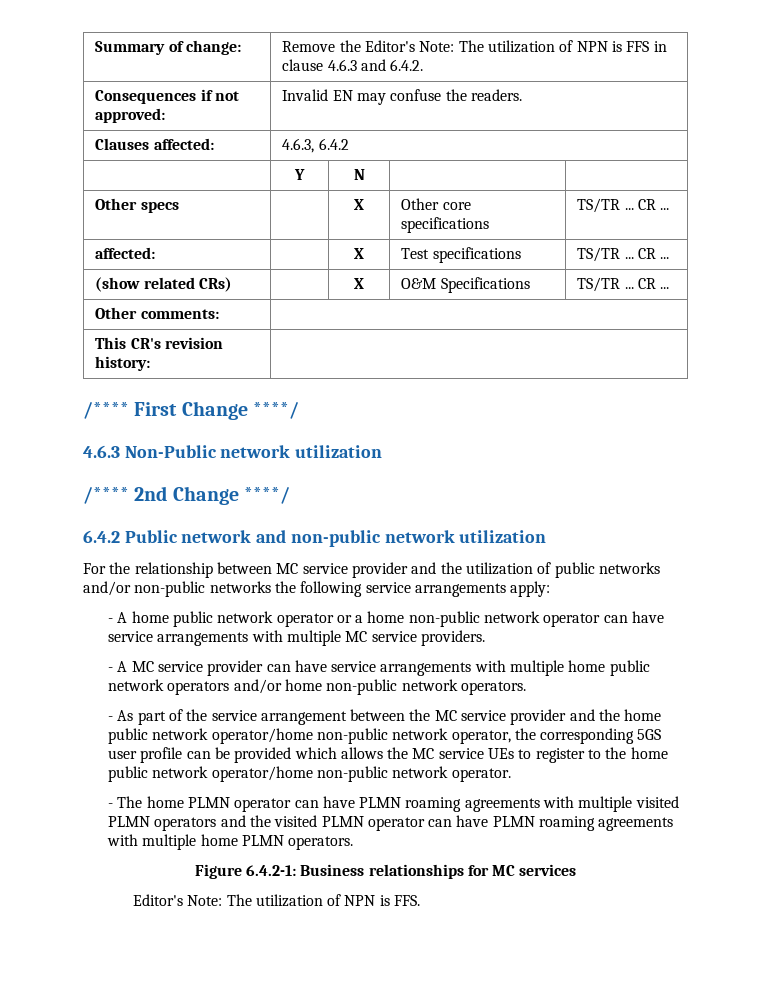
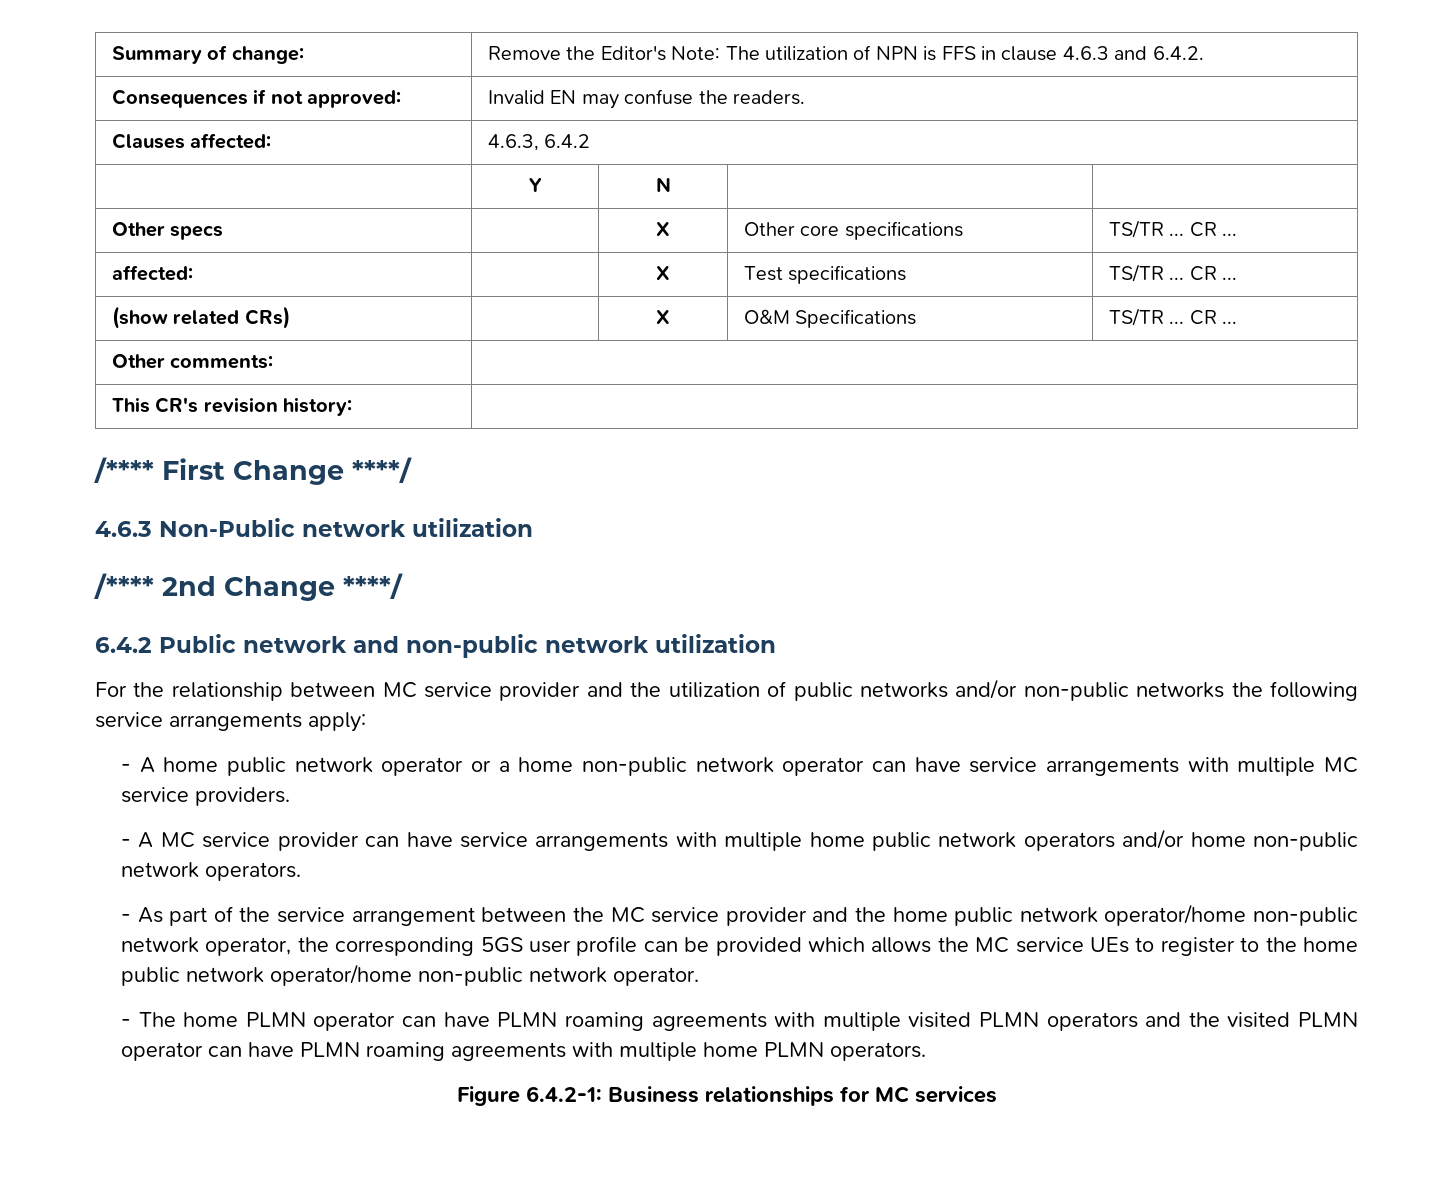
- Editor's Note: The utilization of NPN is FFS.

